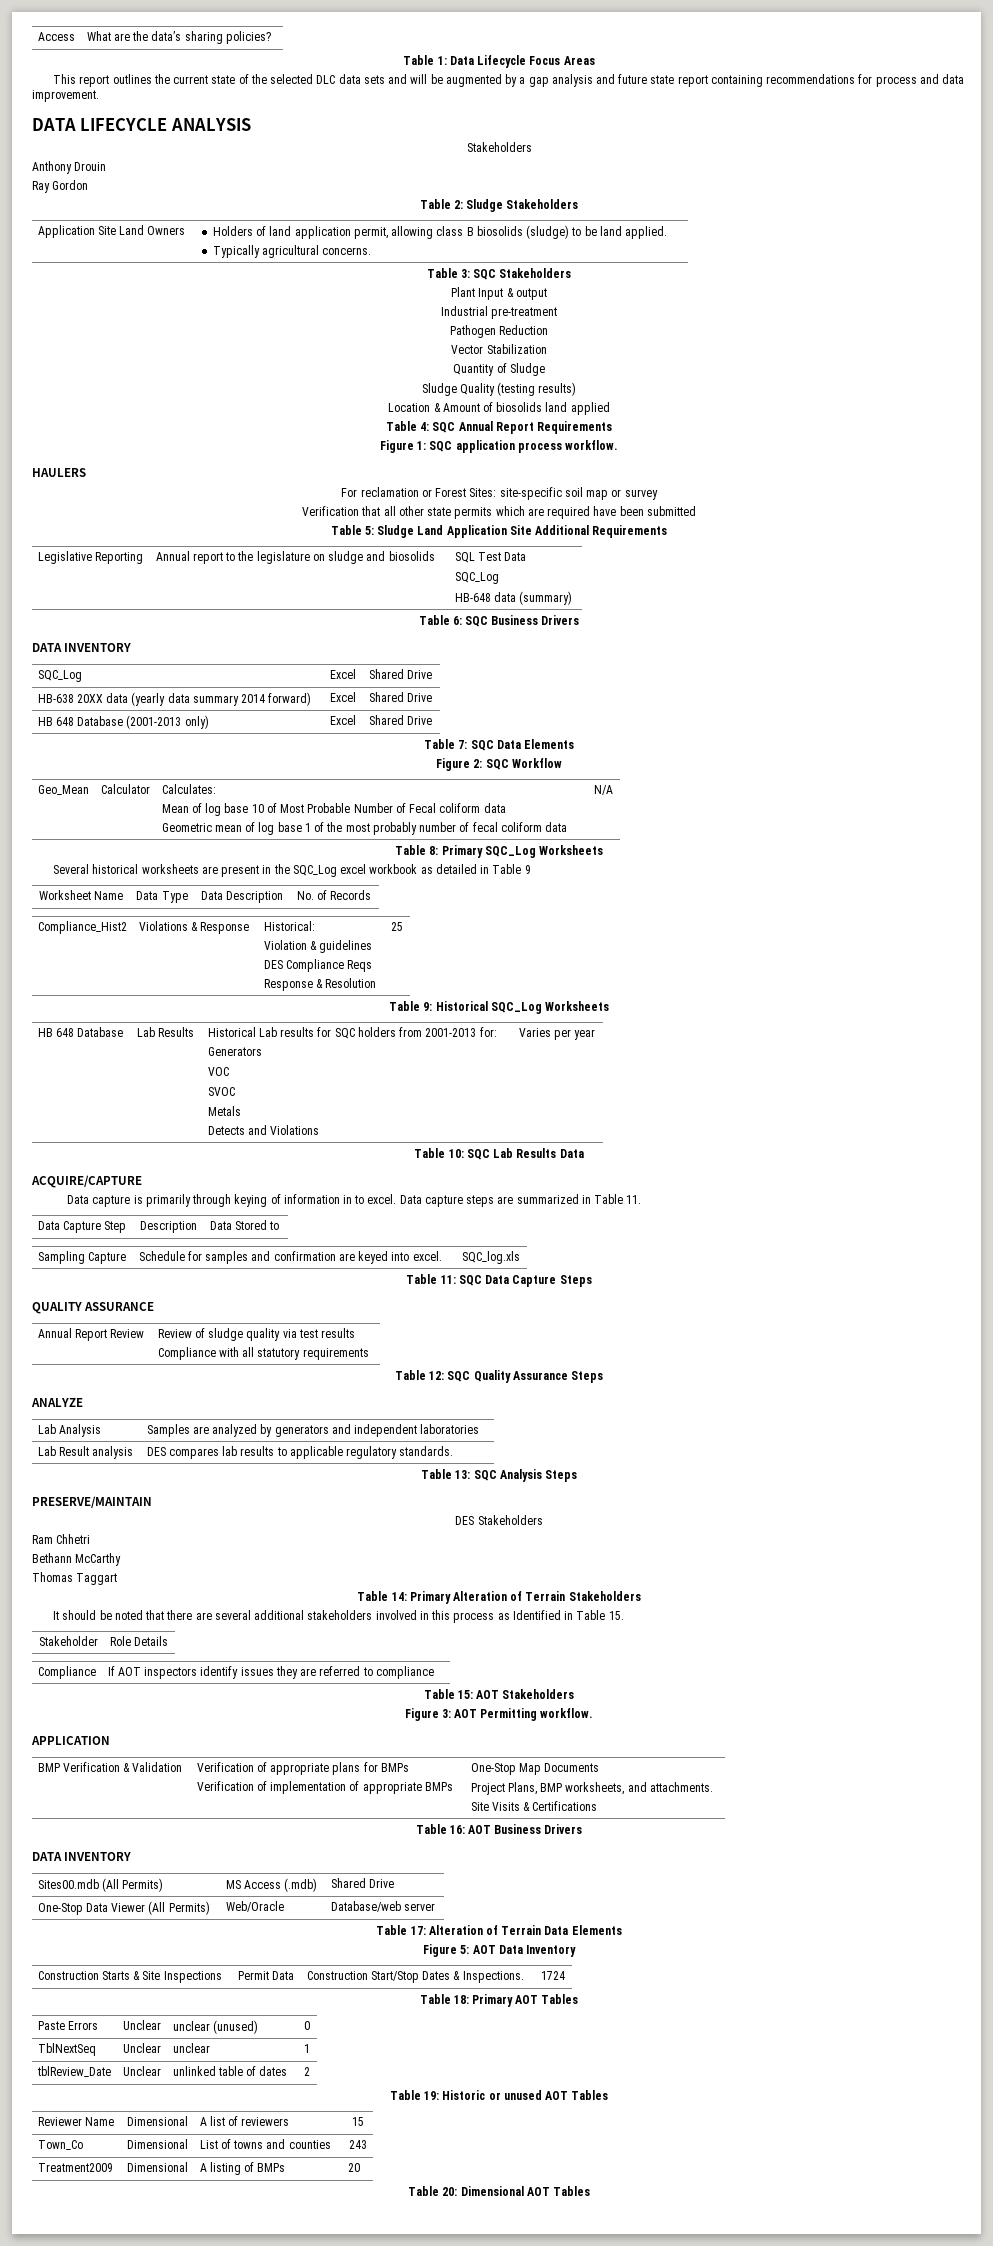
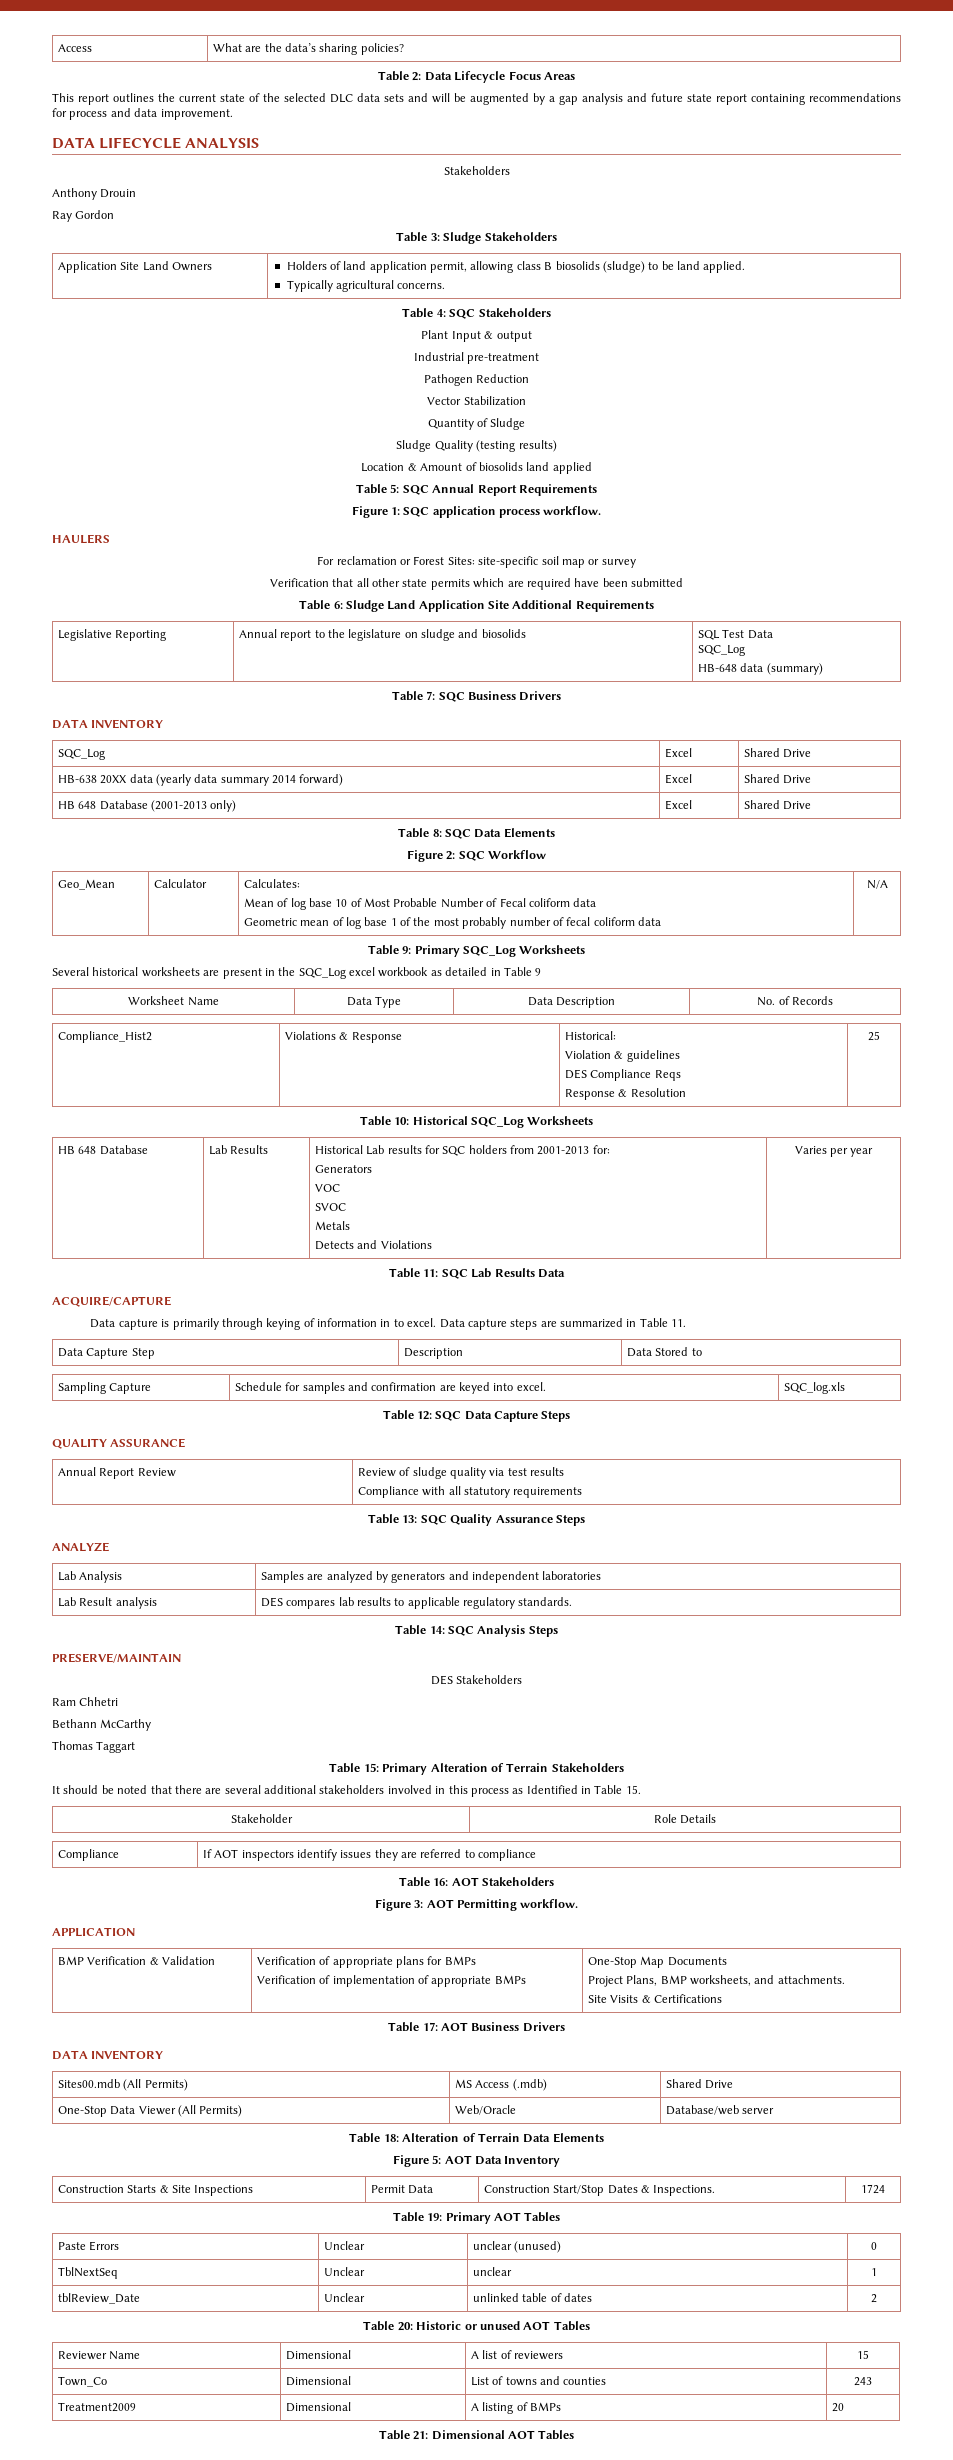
- Table 1: Data Lifecycle Focus Areas
+ Table 2: Data Lifecycle Focus Areas
- Table 2: Sludge Stakeholders
+ Table 3: Sludge Stakeholders
- Table 3: SQC Stakeholders
+ Table 4: SQC Stakeholders
- Table 4: SQC Annual Report Requirements
+ Table 5: SQC Annual Report Requirements
- Table 5: Sludge Land Application Site Additional Requirements
+ Table 6: Sludge Land Application Site Additional Requirements
- Table 6: SQC Business Drivers
+ Table 7: SQC Business Drivers
- Table 7: SQC Data Elements
+ Table 8: SQC Data Elements
- Table 8: Primary SQC_Log Worksheets
+ Table 9: Primary SQC_Log Worksheets
- Table 9: Historical SQC_Log Worksheets
+ Table 10: Historical SQC_Log Worksheets
- Table 10: SQC Lab Results Data
+ Table 11: SQC Lab Results Data
- Table 11: SQC Data Capture Steps
+ Table 12: SQC Data Capture Steps
- Table 12: SQC Quality Assurance Steps
+ Table 13: SQC Quality Assurance Steps
- Table 13: SQC Analysis Steps
+ Table 14: SQC Analysis Steps
- Table 14: Primary Alteration of Terrain Stakeholders
+ Table 15: Primary Alteration of Terrain Stakeholders
- Table 15: AOT Stakeholders
+ Table 16: AOT Stakeholders
- Table 16: AOT Business Drivers
+ Table 17: AOT Business Drivers
- Table 17: Alteration of Terrain Data Elements
+ Table 18: Alteration of Terrain Data Elements
- Table 18: Primary AOT Tables
+ Table 19: Primary AOT Tables
- Table 19: Historic or unused AOT Tables
+ Table 20: Historic or unused AOT Tables
- Table 20: Dimensional AOT Tables
+ Table 21: Dimensional AOT Tables

